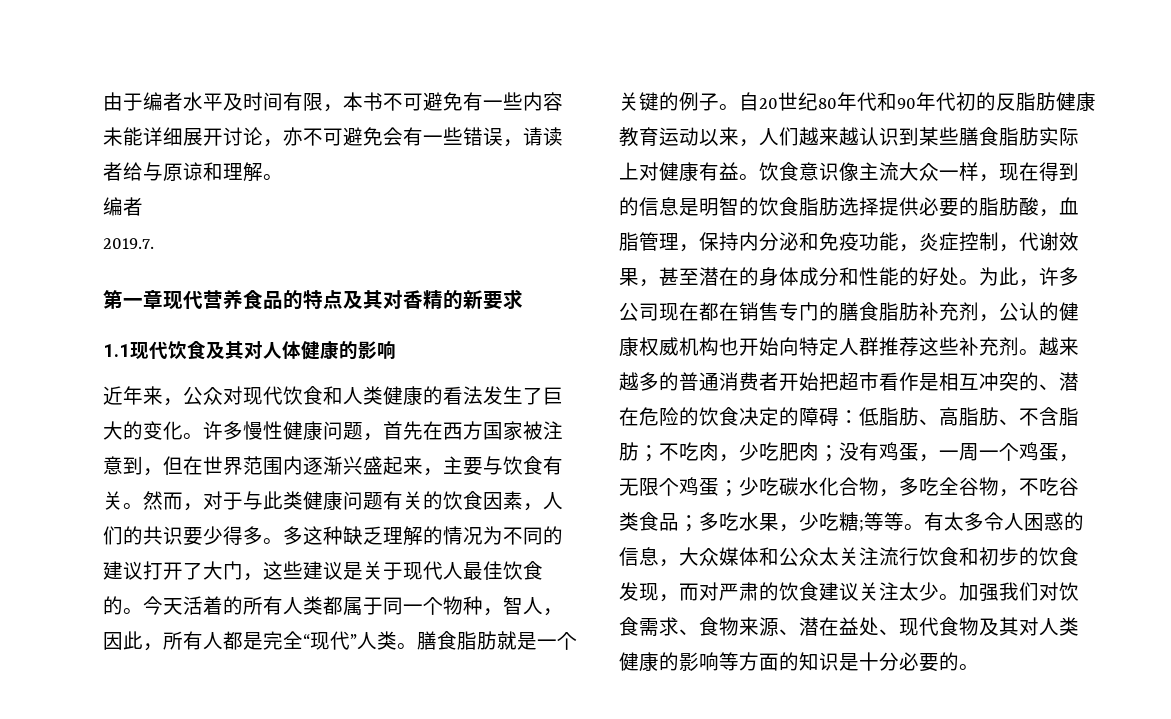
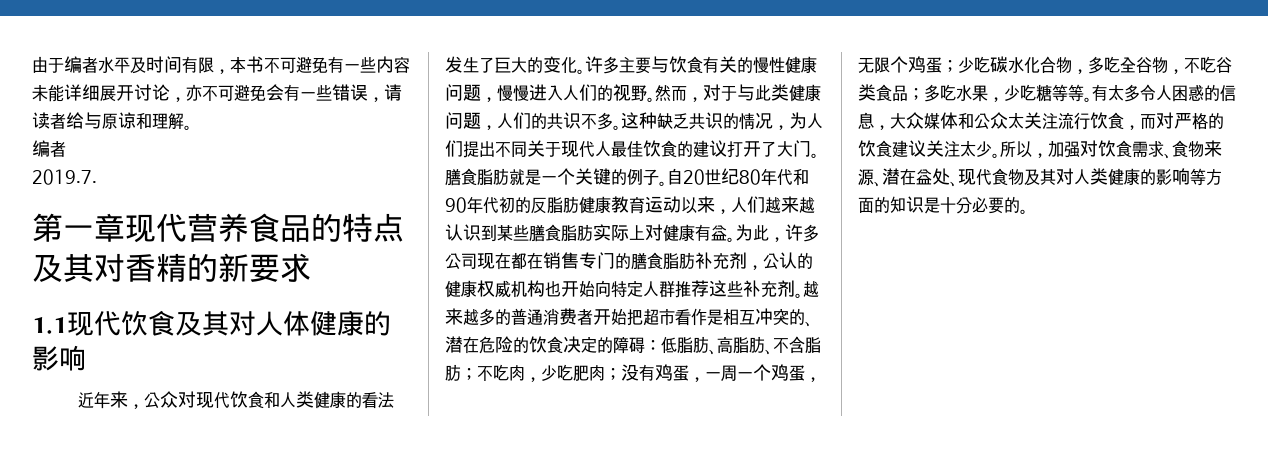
- 许多慢性健康问题，首先在西方国家被注意到，但在世界范围内逐渐兴盛起来，主要与饮食有关。
+ 许多主要与饮食有关的慢性健康问题，慢慢进入人们的视野。
- 然而，对于与此类健康问题有关的饮食因素，人们的共识要少得多。多这种缺乏理解的情况为不同的建议打开了大门，这些建议是关于现代人最佳饮食的。今天活着的所有人类都属于同一个物种，智人，因此，所有人都是完全“现代”人类。
+ 然而，对于与此类健康问题，人们的共识不多。这种缺乏共识的情况，为人们提出不同关于现代人最佳饮食的建议打开了大门。
- 饮食意识像主流大众一样，现在得到的信息是明智的饮食脂肪选择提供必要的脂肪酸，血脂管理，保持内分泌和免疫功能，炎症控制，代谢效果，甚至潜在的身体成分和性能的好处。
- 越来越多的普通消费者开始把超市看作是相互冲突的、潜在危险的饮食决定的障碍：低脂肪、高脂肪、不含脂肪；不吃肉，少吃肥肉；没有鸡蛋，一周一个鸡蛋，无限个鸡蛋；少吃碳水化合物，多吃全谷物，不吃谷类食品；多吃水果，少吃糖;等等。
+ 越来越多的普通消费者开始把超市看作是相互冲突的、潜在危险的饮食决定的障碍：低脂肪、高脂肪、不含脂肪；不吃肉，少吃肥肉；没有鸡蛋，一周一个鸡蛋，无限个鸡蛋；少吃碳水化合物，多吃全谷物，不吃谷类食品；多吃水果，少吃糖等等。
- 有太多令人困惑的信息，大众媒体和公众太关注流行饮食和初步的饮食发现，而对严肃的饮食建议关注太少。
+ 有太多令人困惑的信息，大众媒体和公众太关注流行饮食，而对严格的饮食建议关注太少。
- 加强我们对饮食需求、食物来源、潜在益处、现代食物及其对人类健康的影响等方面的知识是十分必要的。
+ 所以，加强对饮食需求、食物来源、潜在益处、现代食物及其对人类健康的影响等方面的知识是十分必要的。

